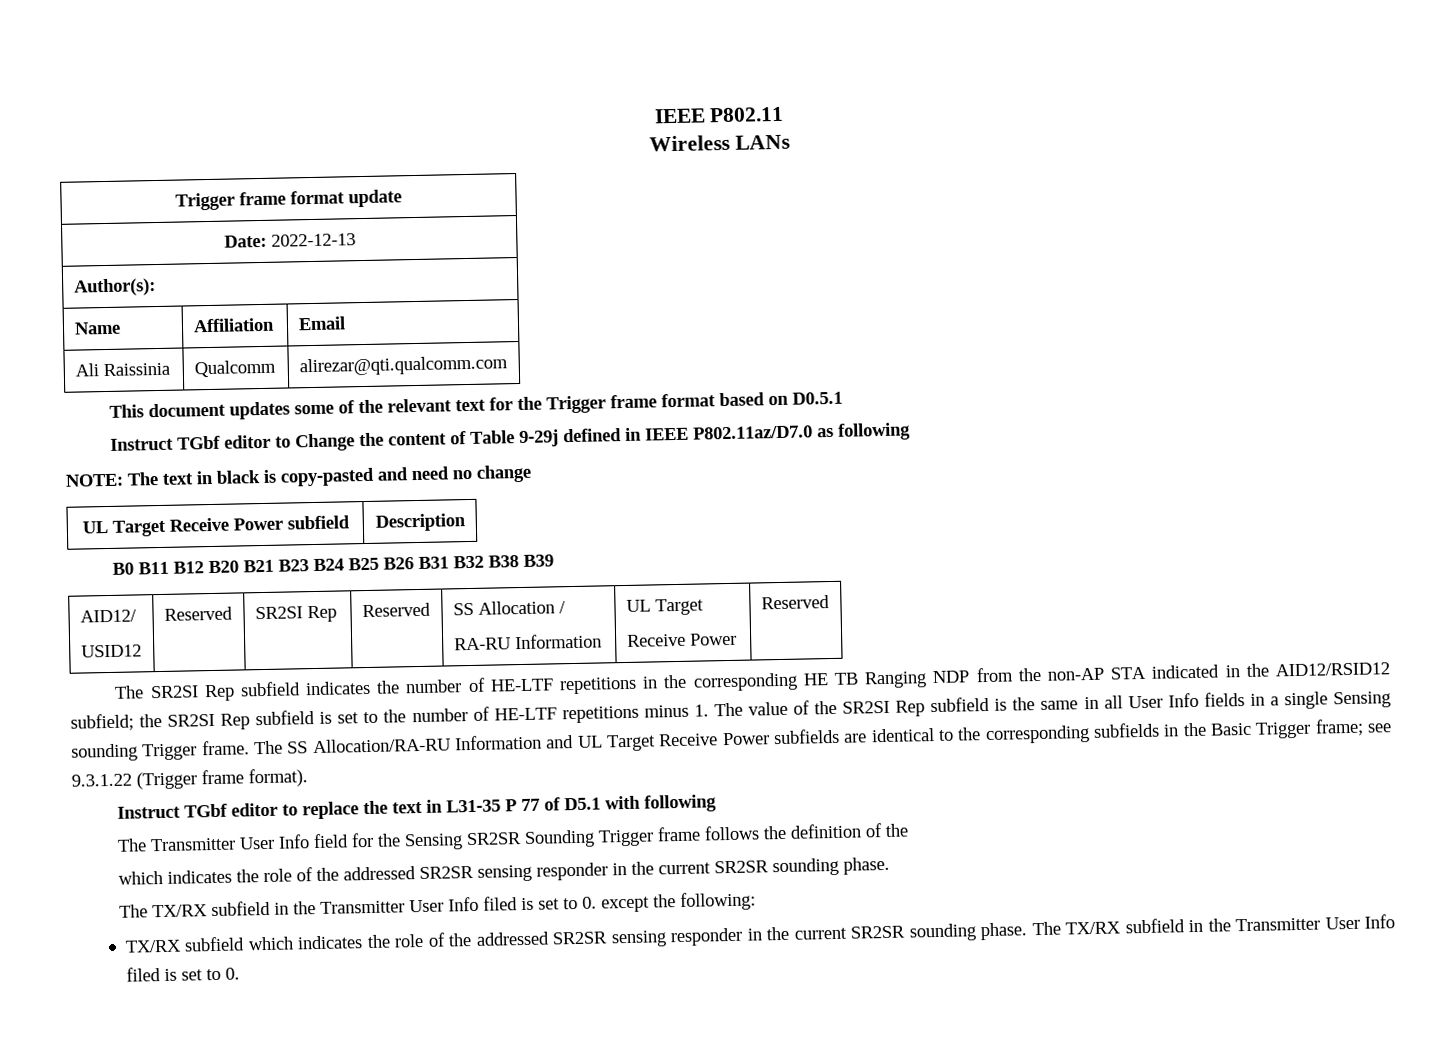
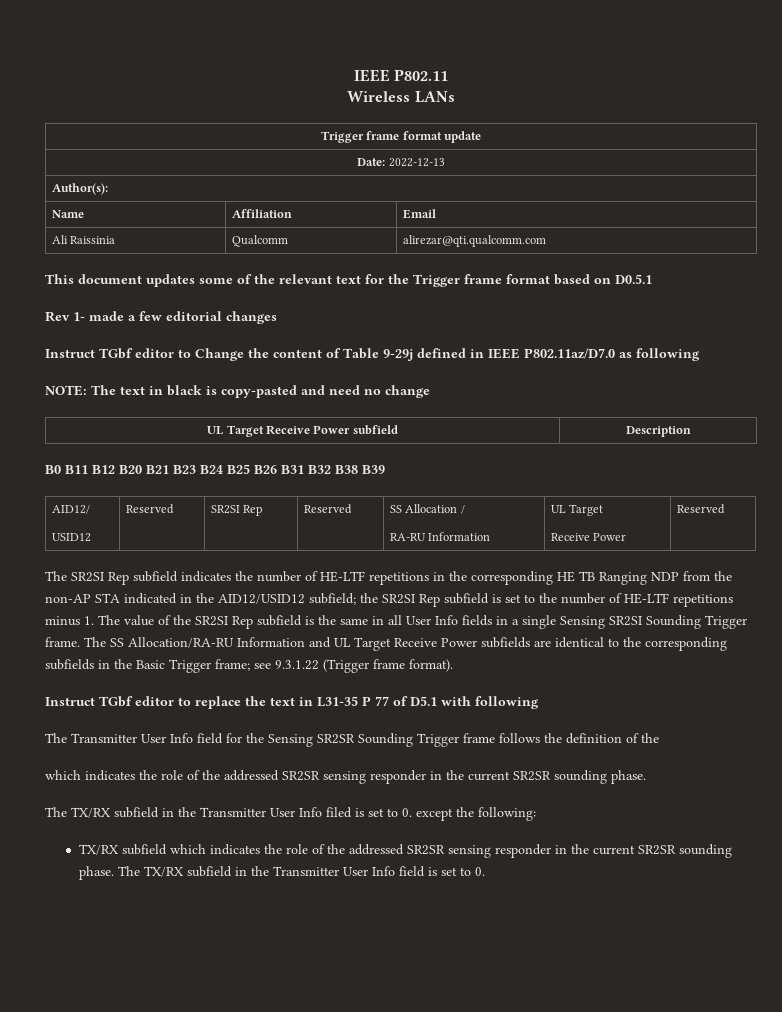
+ Rev 1- made a few editorial changes
- The SR2SI Rep subfield indicates the number of HE-LTF repetitions in the corresponding HE TB Ranging NDP from the non-AP STA indicated in the AID12/RSID12 subfield; the SR2SI Rep subfield is set to the number of HE-LTF repetitions minus 1. The value of the SR2SI Rep subfield is the same in all User Info fields in a single Sensing sounding Trigger frame.
+ The SR2SI Rep subfield indicates the number of HE-LTF repetitions in the corresponding HE TB Ranging NDP from the non-AP STA indicated in the AID12/USID12 subfield; the SR2SI Rep subfield is set to the number of HE-LTF repetitions minus 1. The value of the SR2SI Rep subfield is the same in all User Info fields in a single Sensing SR2SI Sounding Trigger frame.
- TX/RX subfield which indicates the role of the addressed SR2SR sensing responder in the current SR2SR sounding phase. The TX/RX subfield in the Transmitter User Info filed is set to 0.
+ TX/RX subfield which indicates the role of the addressed SR2SR sensing responder in the current SR2SR sounding phase. The TX/RX subfield in the Transmitter User Info field is set to 0.

